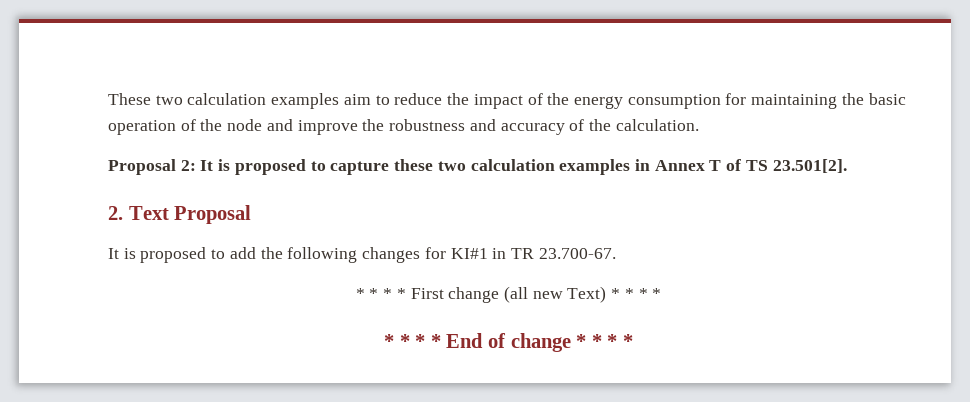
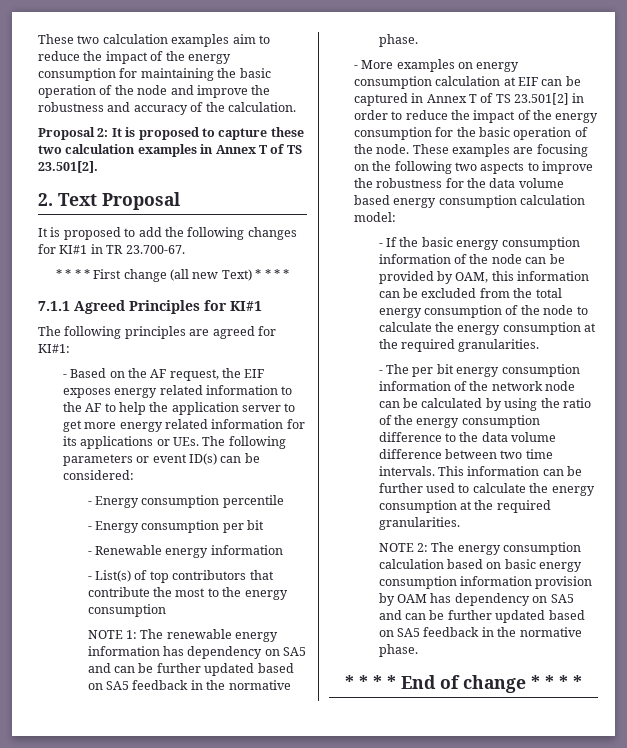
+ 7.1.1 Agreed Principles for KI#1
+ The following principles are agreed for KI#1:
+ - Based on the AF request, the EIF exposes energy related information to the AF to help the application server to get more energy related information for its applications or UEs. The following parameters or event ID(s) can be considered:
+ - Energy consumption percentile
+ - Energy consumption per bit
+ - Renewable energy information
+ - List(s) of top contributors that contribute the most to the energy consumption
+ NOTE 1: The renewable energy information has dependency on SA5 and can be further updated based on SA5 feedback in the normative phase.
+ - More examples on energy consumption calculation at EIF can be captured in Annex T of TS 23.501[2] in order to reduce the impact of the energy consumption for the basic operation of the node. These examples are focusing on the following two aspects to improve the robustness for the data volume based energy consumption calculation model:
+ - If the basic energy consumption information of the node can be provided by OAM, this information can be excluded from the total energy consumption of the node to calculate the energy consumption at the required granularities.
+ - The per bit energy consumption information of the network node can be calculated by using the ratio of the energy consumption difference to the data volume difference between two time intervals. This information can be further used to calculate the energy consumption at the required granularities.
+ NOTE 2: The energy consumption calculation based on basic energy consumption information provision by OAM has dependency on SA5 and can be further updated based on SA5 feedback in the normative phase.

